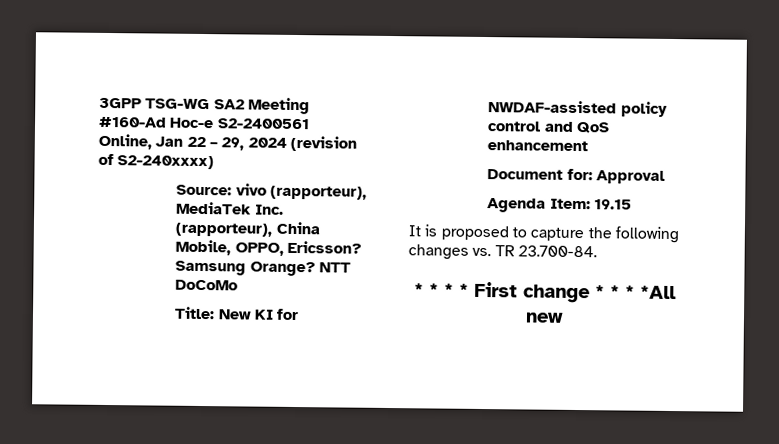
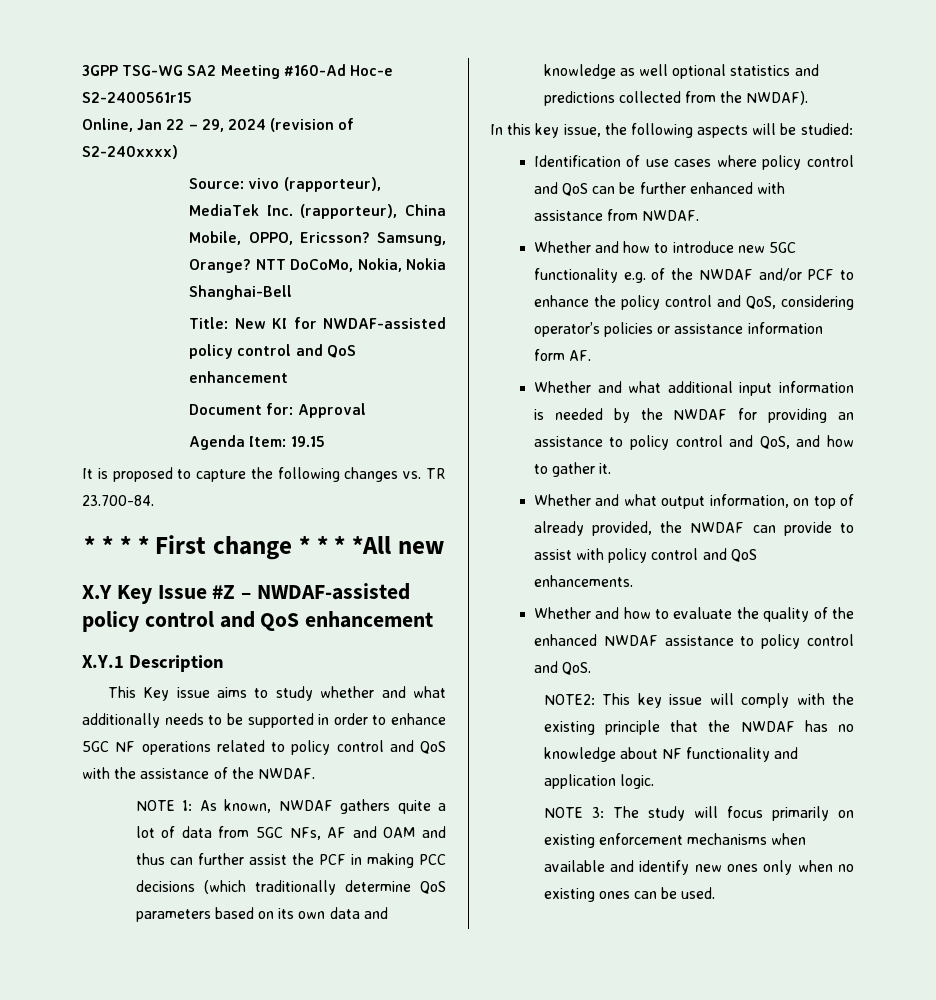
- 3GPP TSG-WG SA2 Meeting #160-Ad Hoc-e S2-2400561
+ 3GPP TSG-WG SA2 Meeting #160-Ad Hoc-e S2-2400561r15
- Samsung Orange?
+ Samsung, Orange?
- NTT DoCoMo
+ NTT DoCoMo, Nokia, Nokia Shanghai-Bell
+ X.Y Key Issue #Z – NWDAF-assisted policy control and QoS enhancement
+ X.Y.1 Description
+ This Key issue aims to study whether and what additionally needs to be supported in order to enhance 5GC NF operations related to policy control and QoS with the assistance of the NWDAF.
+ NOTE 1: As known, NWDAF gathers quite a lot of data from 5GC NFs, AF and OAM and thus can further assist the PCF in making PCC decisions (which traditionally determine QoS parameters based on its own data and knowledge as well optional statistics and predictions collected from the NWDAF).
+ In this key issue, the following aspects will be studied:
+ Identification of use cases where policy control and QoS can be further enhanced with assistance from NWDAF.
+ Whether and how to introduce new 5GC functionality e.g. of the NWDAF and/or PCF to enhance the policy control and QoS, considering operator’s policies or assistance information form AF.
+ Whether and what additional input information is needed by the NWDAF for providing an assistance to policy control and QoS, and how to gather it.
+ Whether and what output information, on top of already provided, the NWDAF can provide to assist with policy control and QoS enhancements.
+ Whether and how to evaluate the quality of the enhanced NWDAF assistance to policy control and QoS.
+ NOTE2: This key issue will comply with the existing principle that the NWDAF has no knowledge about NF functionality and application logic.
+ NOTE 3: The study will focus primarily on existing enforcement mechanisms when available and identify new ones only when no existing ones can be used.

